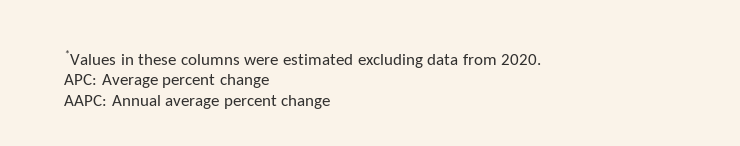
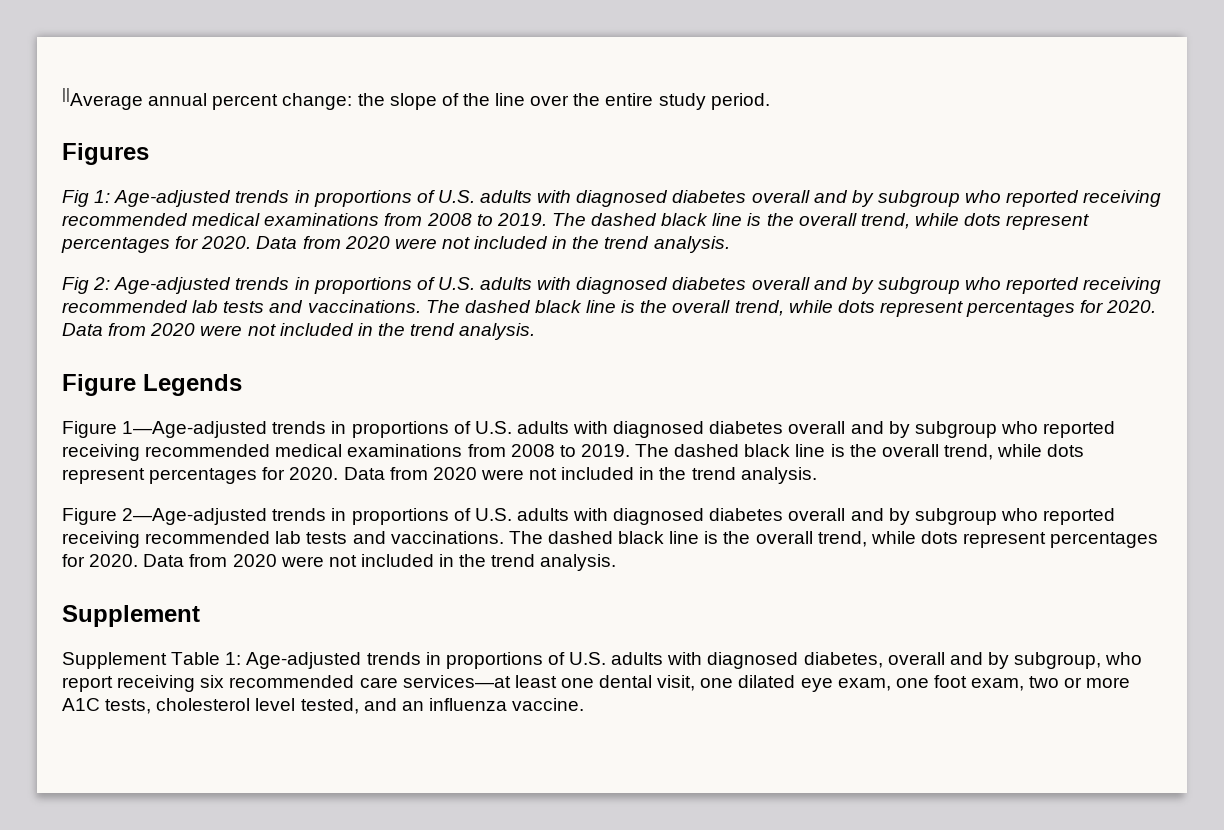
- *Values in these columns were estimated excluding data from 2020.
- APC: Average percent change
- AAPC: Annual average percent change
+ ||Average annual percent change: the slope of the line over the entire study period.
+ Figures
+ Fig 1: Age-adjusted trends in proportions of U.S. adults with diagnosed diabetes overall and by subgroup who reported receiving recommended medical examinations from 2008 to 2019. The dashed black line is the overall trend, while dots represent percentages for 2020. Data from 2020 were not included in the trend analysis.
+ Fig 2: Age-adjusted trends in proportions of U.S. adults with diagnosed diabetes overall and by subgroup who reported receiving recommended lab tests and vaccinations. The dashed black line is the overall trend, while dots represent percentages for 2020. Data from 2020 were not included in the trend analysis.
+ Figure Legends
+ Figure 1—Age-adjusted trends in proportions of U.S. adults with diagnosed diabetes overall and by subgroup who reported receiving recommended medical examinations from 2008 to 2019. The dashed black line is the overall trend, while dots represent percentages for 2020. Data from 2020 were not included in the trend analysis.
+ Figure 2—Age-adjusted trends in proportions of U.S. adults with diagnosed diabetes overall and by subgroup who reported receiving recommended lab tests and vaccinations. The dashed black line is the overall trend, while dots represent percentages for 2020. Data from 2020 were not included in the trend analysis.
+ Supplement
+ Supplement Table 1: Age-adjusted trends in proportions of U.S. adults with diagnosed diabetes, overall and by subgroup, who report receiving six recommended care services—at least one dental visit, one dilated eye exam, one foot exam, two or more A1C tests, cholesterol level tested, and an influenza vaccine.

